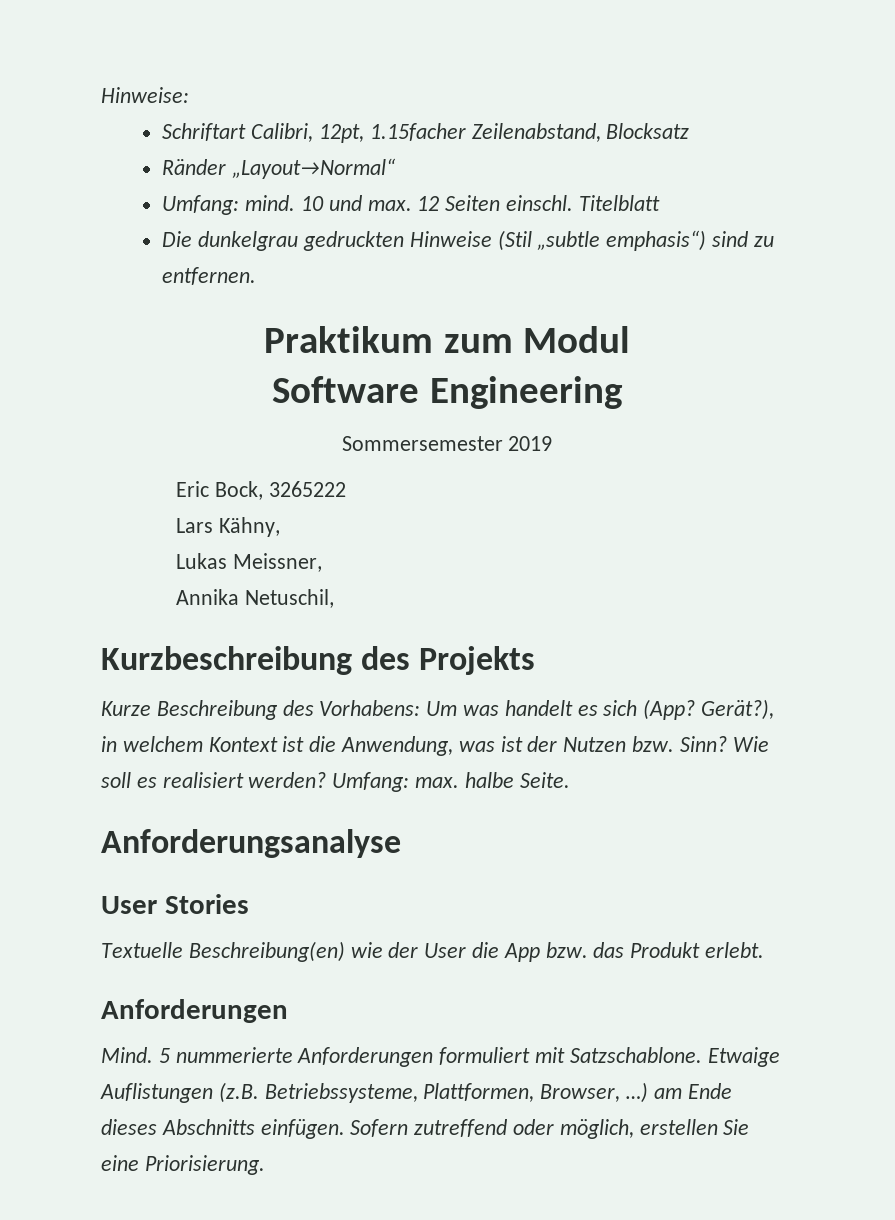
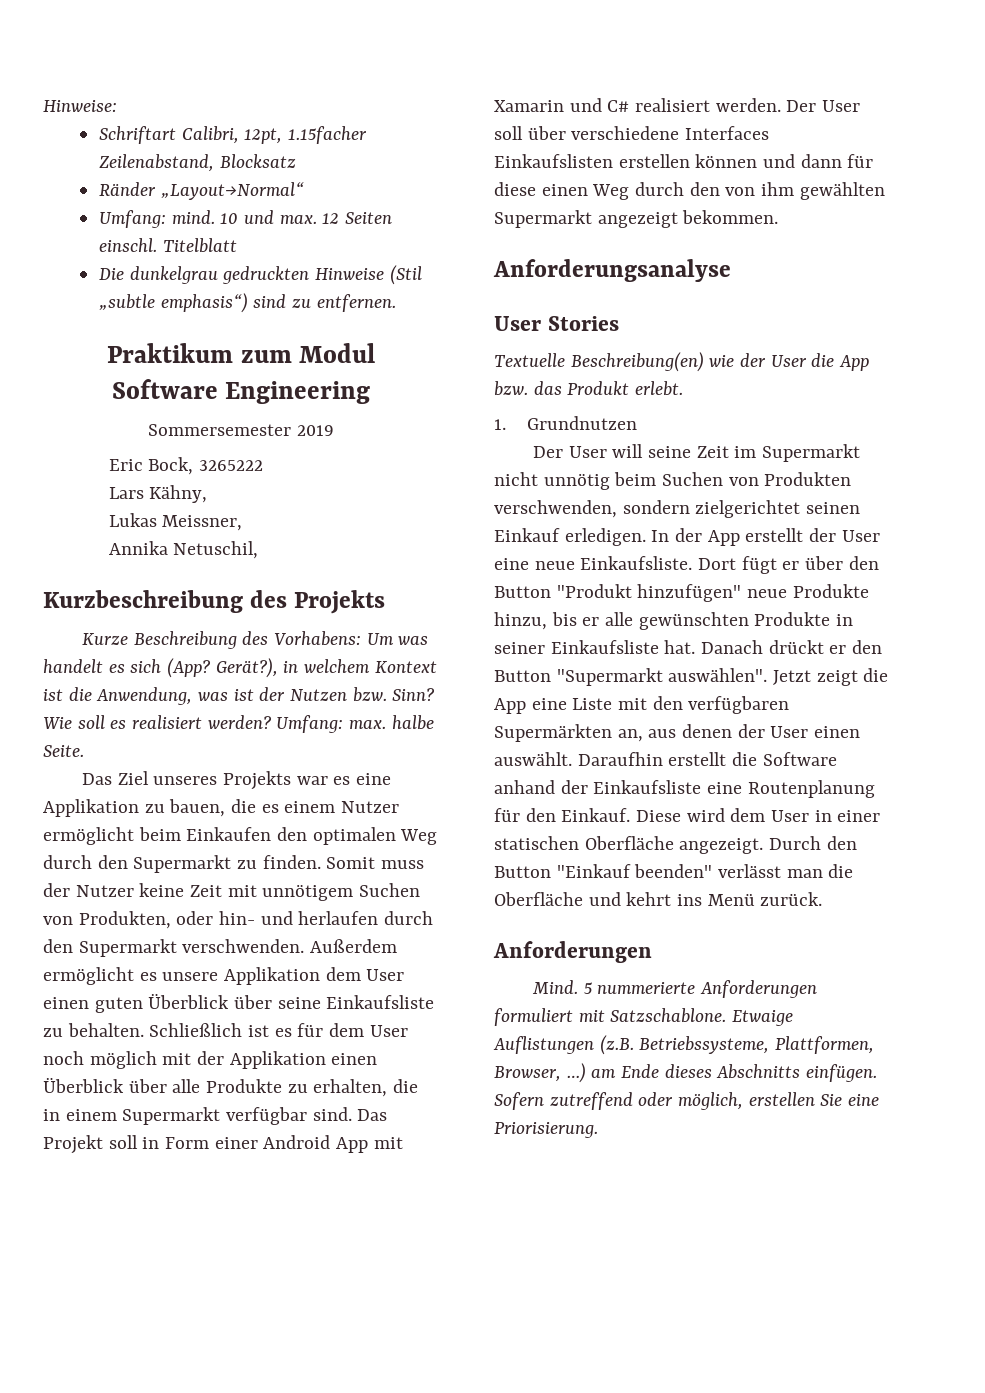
+ Das Ziel unseres Projekts war es eine Applikation zu bauen, die es einem Nutzer ermöglicht beim Einkaufen den optimalen Weg durch den Supermarkt zu finden. Somit muss der Nutzer keine Zeit mit unnötigem Suchen von Produkten, oder hin- und herlaufen durch den Supermarkt verschwenden. Außerdem ermöglicht es unsere Applikation dem User einen guten Überblick über seine Einkaufsliste zu behalten. Schließlich ist es für dem User noch möglich mit der Applikation einen Überblick über alle Produkte zu erhalten, die in einem Supermarkt verfügbar sind. Das Projekt soll in Form einer Android App mit Xamarin und C# realisiert werden. Der User soll über verschiedene Interfaces Einkaufslisten erstellen können und dann für diese einen Weg durch den von ihm gewählten Supermarkt angezeigt bekommen.
+ 1. Grundnutzen
+ Der User will seine Zeit im Supermarkt nicht unnötig beim Suchen von Produkten verschwenden, sondern zielgerichtet seinen Einkauf erledigen. In der App erstellt der User eine neue Einkaufsliste. Dort fügt er über den Button "Produkt hinzufügen" neue Produkte hinzu, bis er alle gewünschten Produkte in seiner Einkaufsliste hat. Danach drückt er den Button "Supermarkt auswählen". Jetzt zeigt die App eine Liste mit den verfügbaren Supermärkten an, aus denen der User einen auswählt. Daraufhin erstellt die Software anhand der Einkaufsliste eine Routenplanung für den Einkauf. Diese wird dem User in einer statischen Oberfläche angezeigt. Durch den Button "Einkauf beenden" verlässt man die Oberfläche und kehrt ins Menü zurück.

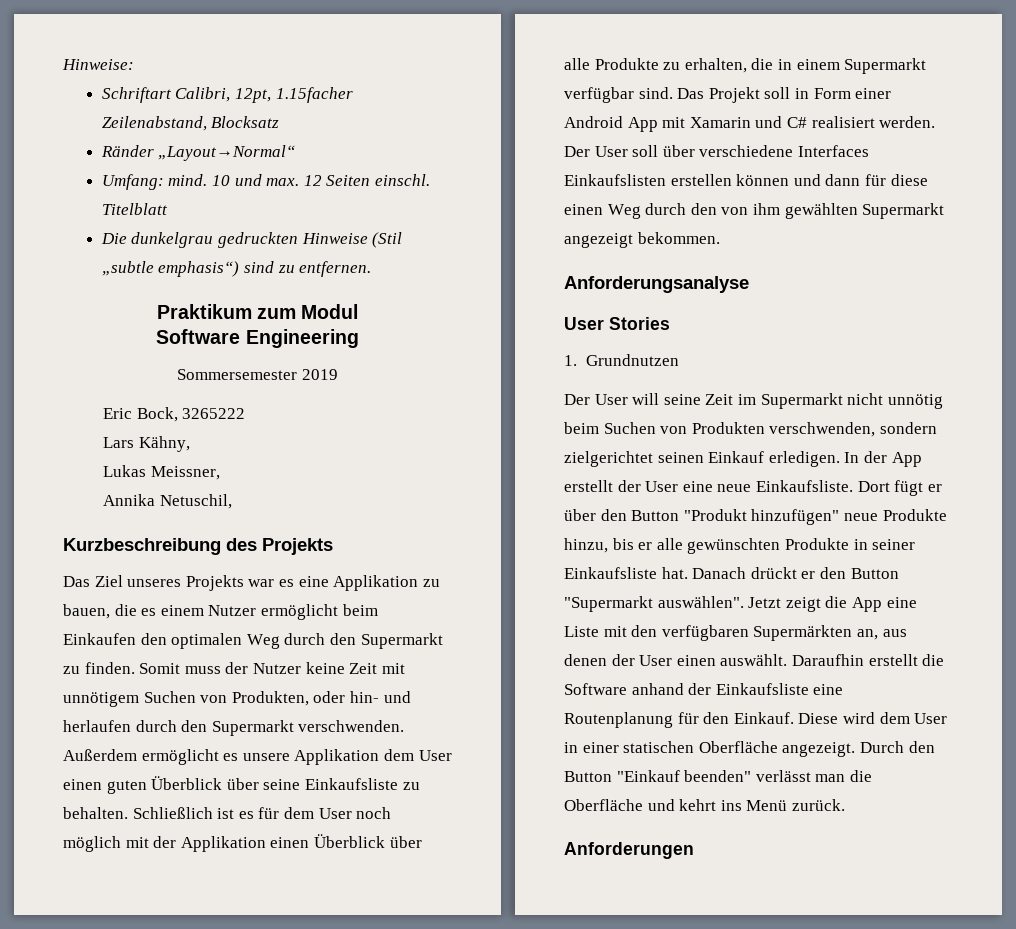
- Kurze Beschreibung des Vorhabens: Um was handelt es sich (App? Gerät?), in welchem Kontext ist die Anwendung, was ist der Nutzen bzw. Sinn? Wie soll es realisiert werden? Umfang: max. halbe Seite.
- Textuelle Beschreibung(en) wie der User die App bzw. das Produkt erlebt.
- Mind. 5 nummerierte Anforderungen formuliert mit Satzschablone. Etwaige Auflistungen (z.B. Betriebssysteme, Plattformen, Browser, …) am Ende dieses Abschnitts einfügen. Sofern zutreffend oder möglich, erstellen Sie eine Priorisierung.

